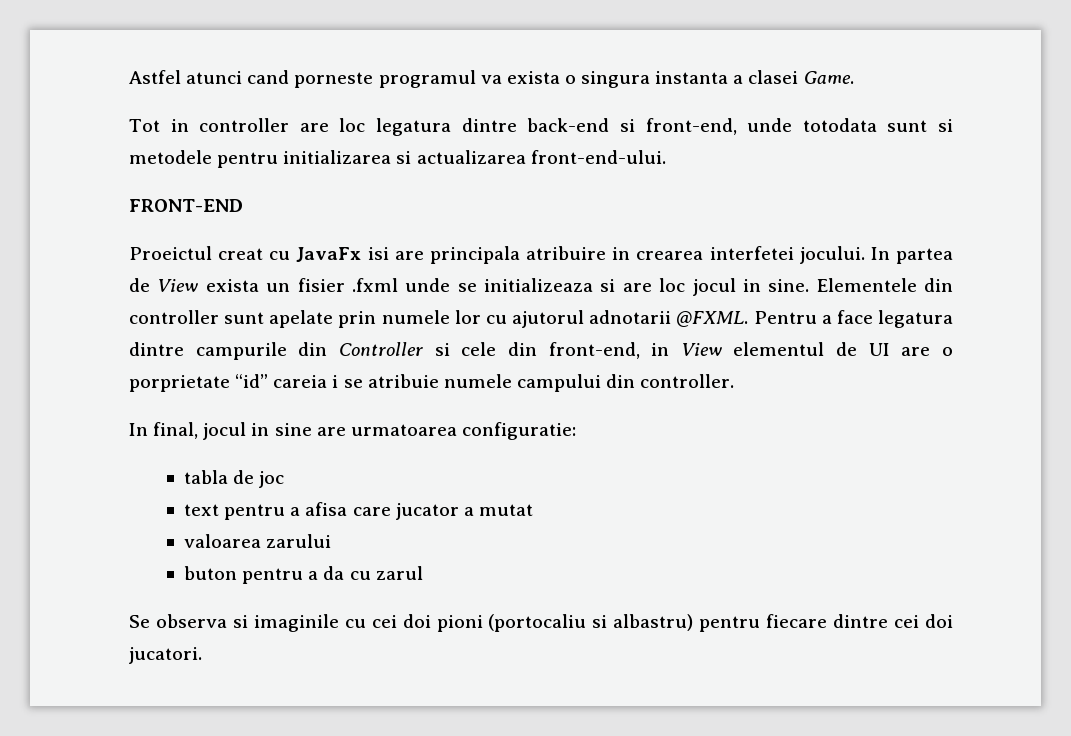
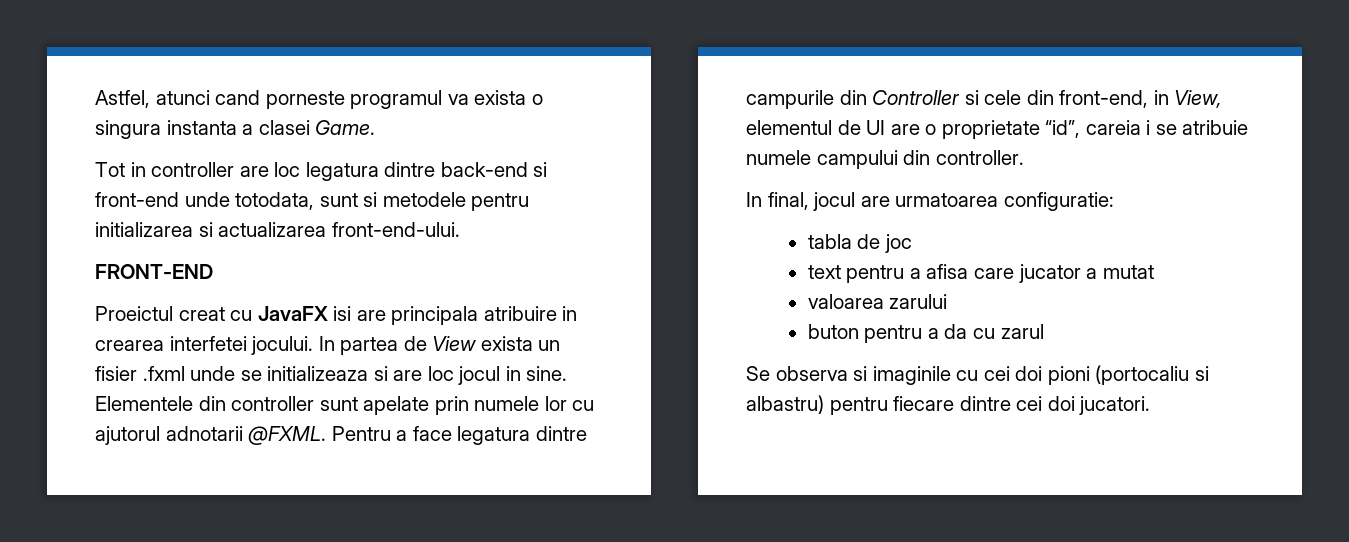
- Astfel atunci cand porneste programul va exista o singura instanta a clasei Game.
+ Astfel, atunci cand porneste programul va exista o singura instanta a clasei Game.
- Tot in controller are loc legatura dintre back-end si front-end, unde totodata sunt si metodele pentru initializarea si actualizarea front-end-ului.
+ Tot in controller are loc legatura dintre back-end si front-end unde totodata, sunt si metodele pentru initializarea si actualizarea front-end-ului.
- Proeictul creat cu JavaFx isi are principala atribuire in crearea interfetei jocului.
+ Proeictul creat cu JavaFX isi are principala atribuire in crearea interfetei jocului.
- Pentru a face legatura dintre campurile din Controller si cele din front-end, in View elementul de UI are o porprietate “id” careia i se atribuie numele campului din controller.
+ Pentru a face legatura dintre campurile din Controller si cele din front-end, in View, elementul de UI are o proprietate “id”, careia i se atribuie numele campului din controller.
- In final, jocul in sine are urmatoarea configuratie:
+ In final, jocul are urmatoarea configuratie:

